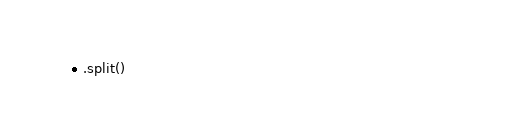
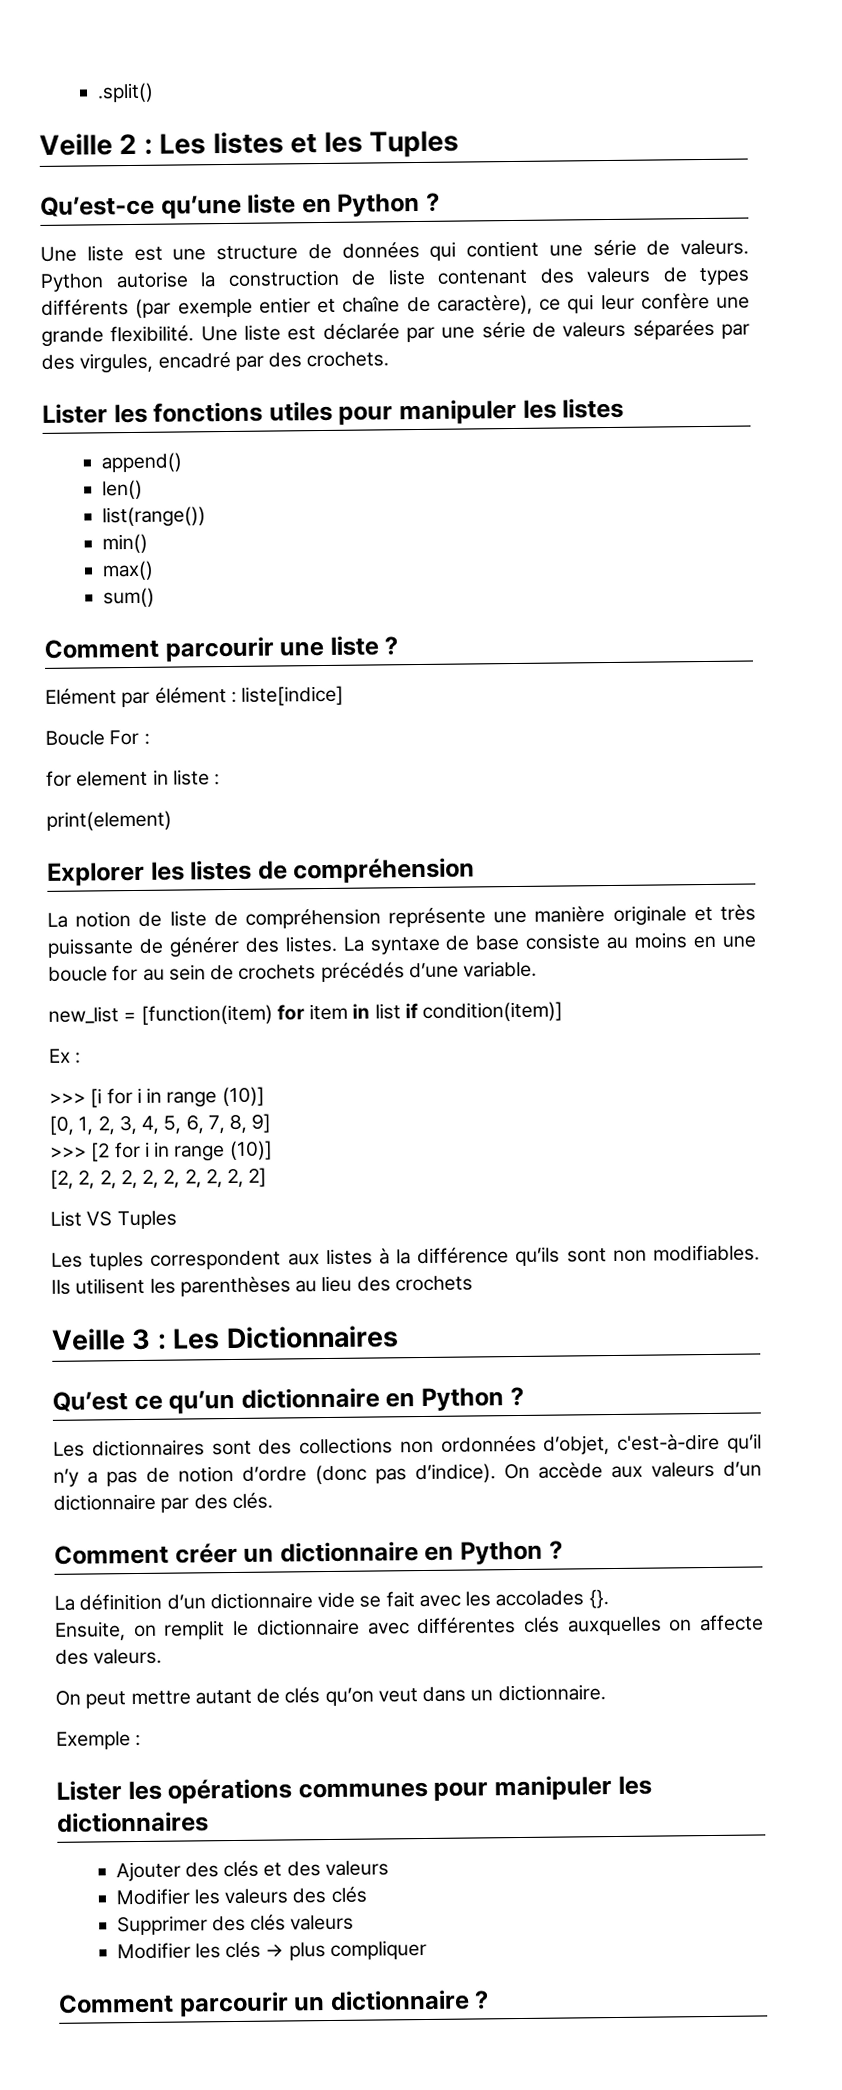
+ Veille 2 : Les listes et les Tuples
+ Qu’est-ce qu’une liste en Python ?
+ Une liste est une structure de données qui contient une série de valeurs. Python autorise la construction de liste contenant des valeurs de types différents (par exemple entier et chaîne de caractère), ce qui leur confère une grande flexibilité. Une liste est déclarée par une série de valeurs séparées par des virgules, encadré par des crochets.
+ Lister les fonctions utiles pour manipuler les listes
+ append()
+ len()
+ list(range())
+ min()
+ max()
+ sum()
+ Comment parcourir une liste ?
+ Elément par élément : liste[indice]
+ Boucle For :
+ for element in liste :
+ print(element)
+ Explorer les listes de compréhension
+ La notion de liste de compréhension représente une manière originale et très puissante de générer des listes. La syntaxe de base consiste au moins en une boucle for au sein de crochets précédés d’une variable.
+ new_list = [function(item) for item in list if condition(item)]
+ Ex :
+ >>> [i for i in range (10)]
+ [0, 1, 2, 3, 4, 5, 6, 7, 8, 9]
+ >>> [2 for i in range (10)]
+ [2, 2, 2, 2, 2, 2, 2, 2, 2, 2]
+ List VS Tuples
+ Les tuples correspondent aux listes à la différence qu’ils sont non modifiables. Ils utilisent les parenthèses au lieu des crochets
+ Veille 3 : Les Dictionnaires
+ Qu’est ce qu’un dictionnaire en Python ?
+ Les dictionnaires sont des collections non ordonnées d’objet, c'est-à-dire qu’il n’y a pas de notion d’ordre (donc pas d’indice). On accède aux valeurs d’un dictionnaire par des clés.
+ Comment créer un dictionnaire en Python ?
+ La définition d’un dictionnaire vide se fait avec les accolades {}.
+ Ensuite, on remplit le dictionnaire avec différentes clés auxquelles on affecte des valeurs.
+ On peut mettre autant de clés qu’on veut dans un dictionnaire.
+ Exemple :
+ Lister les opérations communes pour manipuler les dictionnaires
+ Ajouter des clés et des valeurs
+ Modifier les valeurs des clés
+ Supprimer des clés valeurs
+ Modifier les clés → plus compliquer
+ Comment parcourir un dictionnaire ?

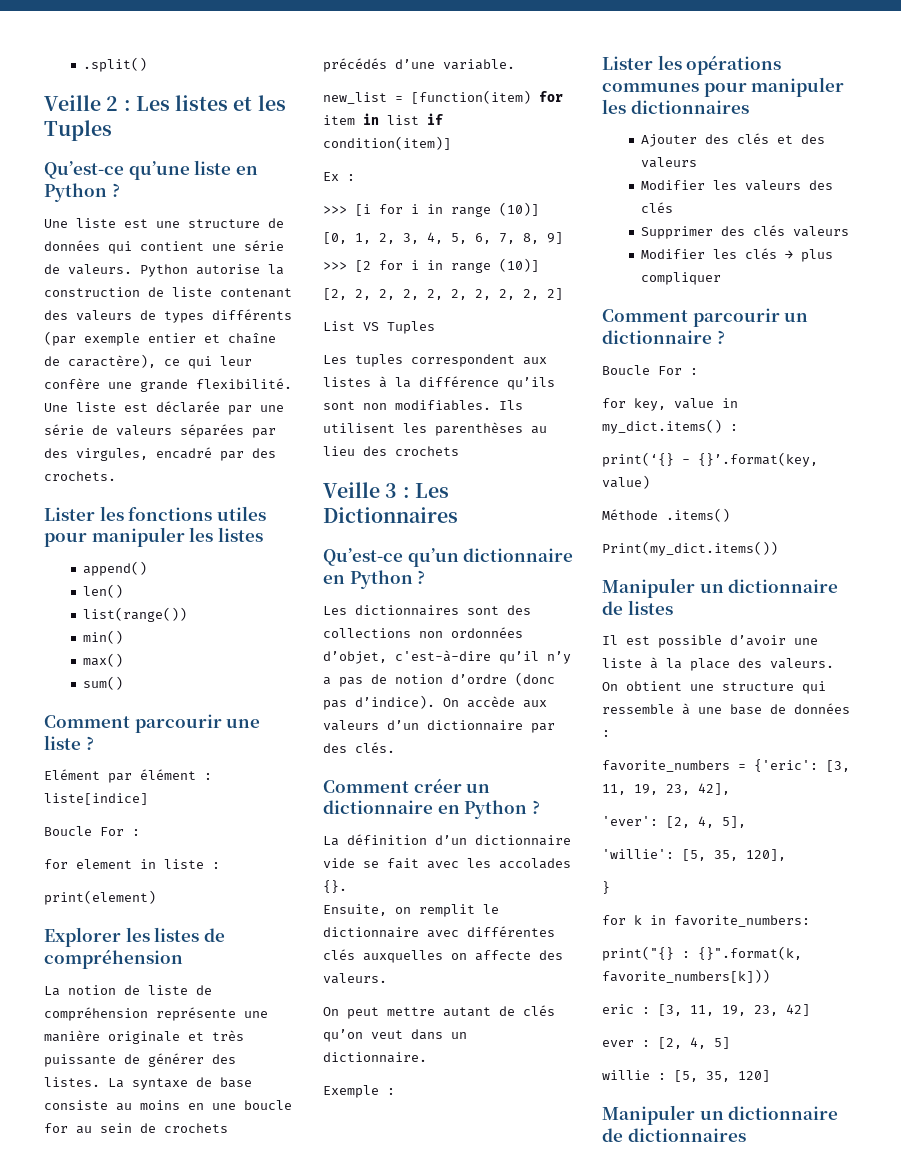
- Qu’est ce qu’un dictionnaire en Python ?
+ Qu’est-ce qu’un dictionnaire en Python ?
  Comment parcourir un dictionnaire ?
+ Boucle For :
+ for key, value in my_dict.items() :
+ print(‘{} - {}’.format(key, value)
+ Méthode .items()
+ Print(my_dict.items())
+ Manipuler un dictionnaire de listes
+ Il est possible d’avoir une liste à la place des valeurs. On obtient une structure qui ressemble à une base de données :
+ favorite_numbers = {'eric': [3, 11, 19, 23, 42],
+ 'ever': [2, 4, 5],
+ 'willie': [5, 35, 120],
+ }
+ for k in favorite_numbers:
+ print("{} : {}".format(k, favorite_numbers[k]))
+ eric : [3, 11, 19, 23, 42]
+ ever : [2, 4, 5]
+ willie : [5, 35, 120]
+ Manipuler un dictionnaire de dictionnaires

